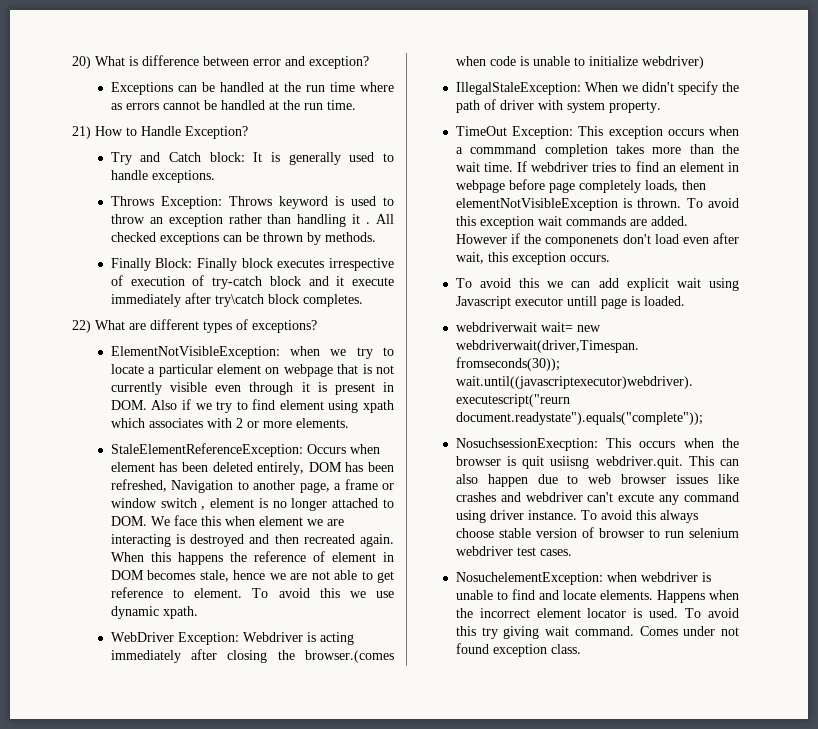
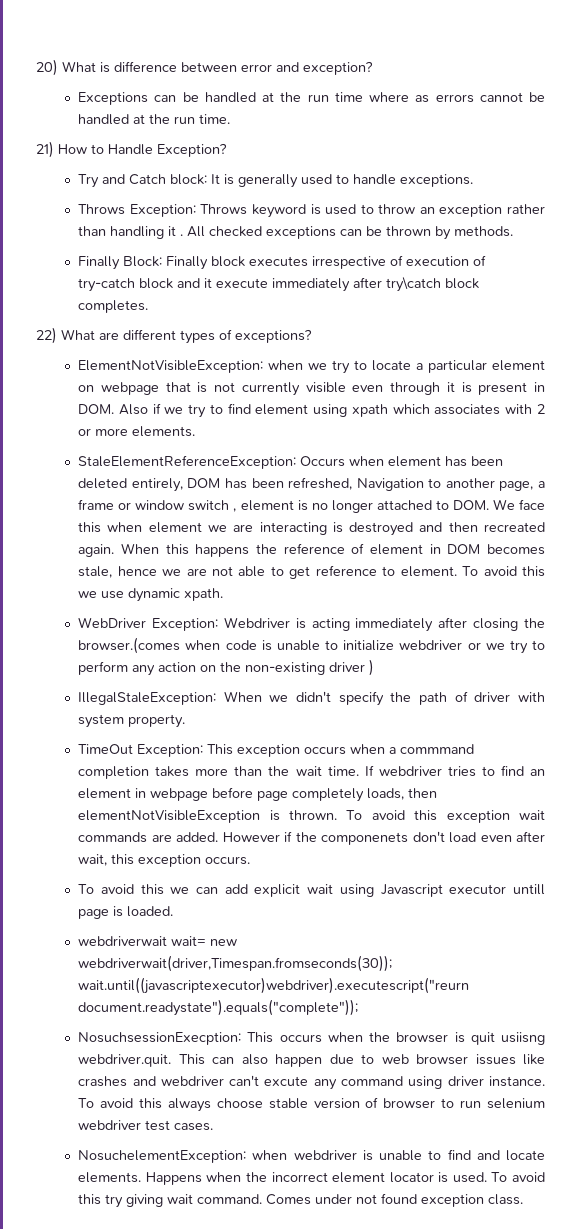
- WebDriver Exception: Webdriver is acting immediately after closing the browser.(comes when code is unable to initialize webdriver)
+ WebDriver Exception: Webdriver is acting immediately after closing the browser.(comes when code is unable to initialize webdriver or we try to perform any action on the non-existing driver )

